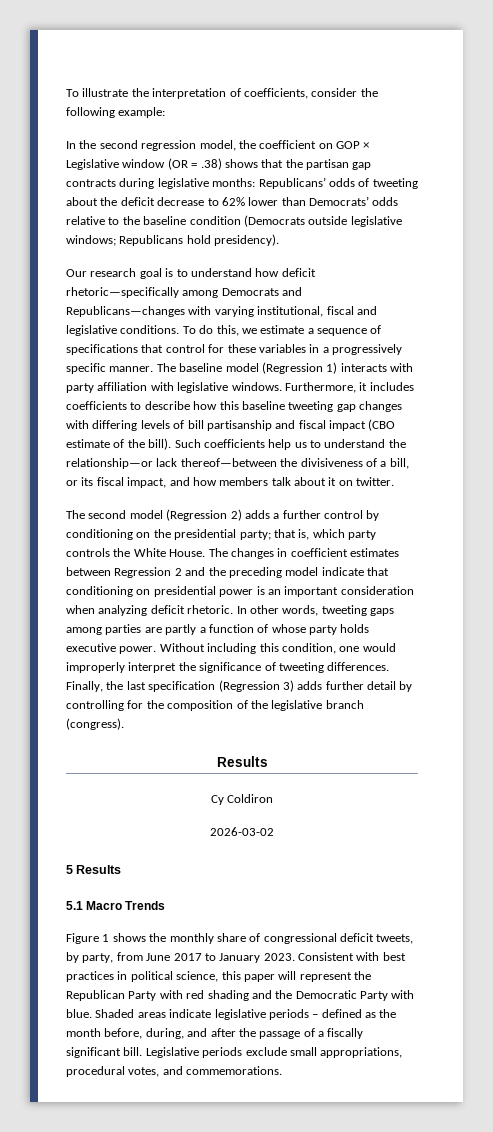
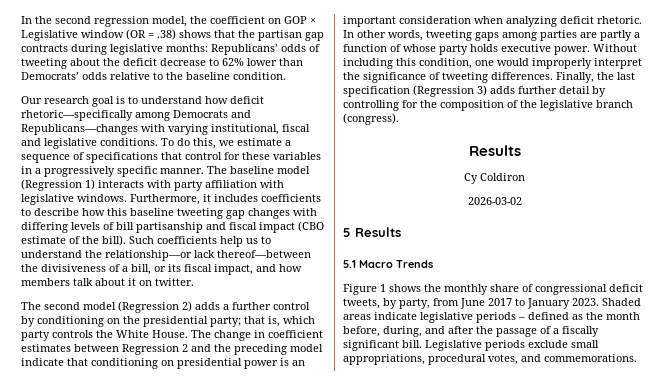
- To illustrate the interpretation of coefficients, consider the following example:
- In the second regression model, the coefficient on GOP × Legislative window (OR = .38) shows that the partisan gap contracts during legislative months: Republicans’ odds of tweeting about the deficit decrease to 62% lower than Democrats’ odds relative to the baseline condition (Democrats outside legislative windows; Republicans hold presidency).
+ In the second regression model, the coefficient on GOP × Legislative window (OR = .38) shows that the partisan gap contracts during legislative months: Republicans’ odds of tweeting about the deficit decrease to 62% lower than Democrats’ odds relative to the baseline condition.
- The changes in coefficient estimates between Regression 2 and the preceding model indicate that conditioning on presidential power is an important consideration when analyzing deficit rhetoric.
+ The change in coefficient estimates between Regression 2 and the preceding model indicate that conditioning on presidential power is an important consideration when analyzing deficit rhetoric.
- Consistent with best practices in political science, this paper will represent the Republican Party with red shading and the Democratic Party with blue.

